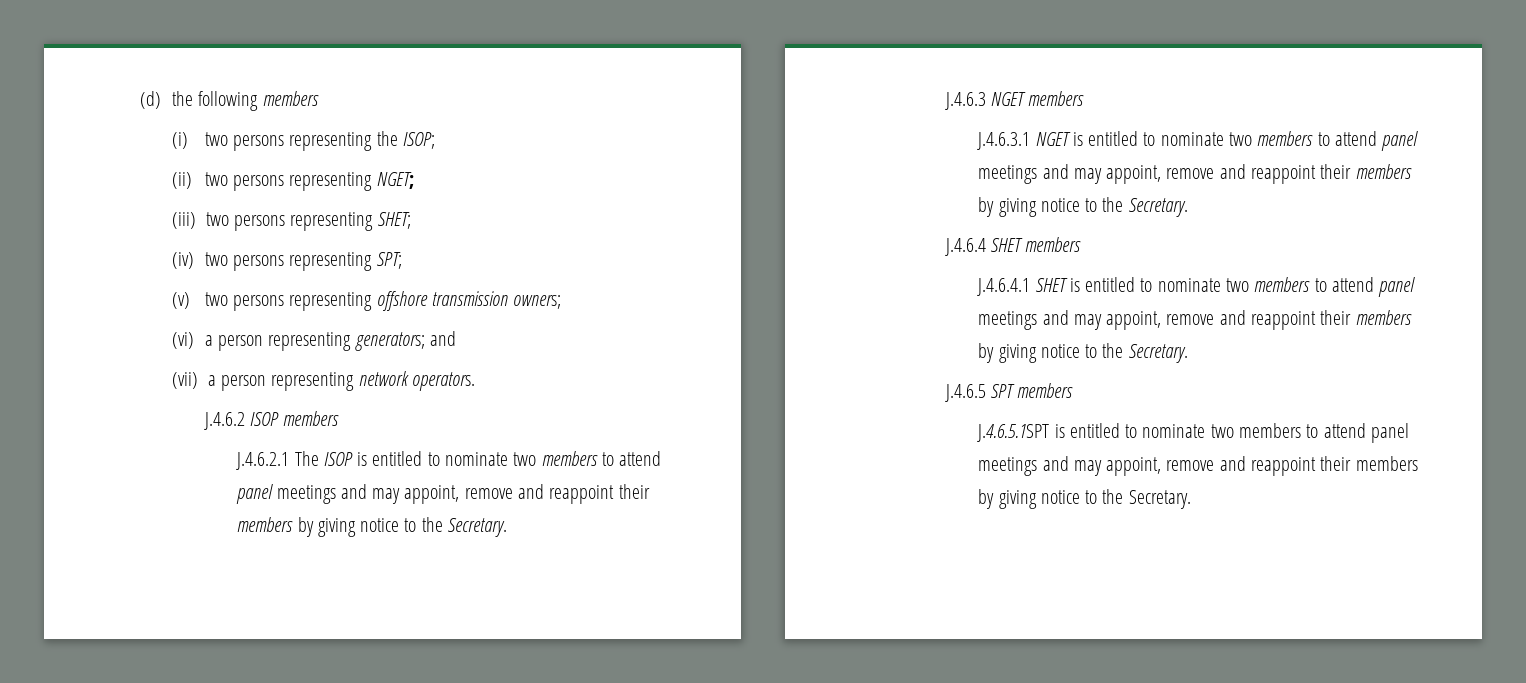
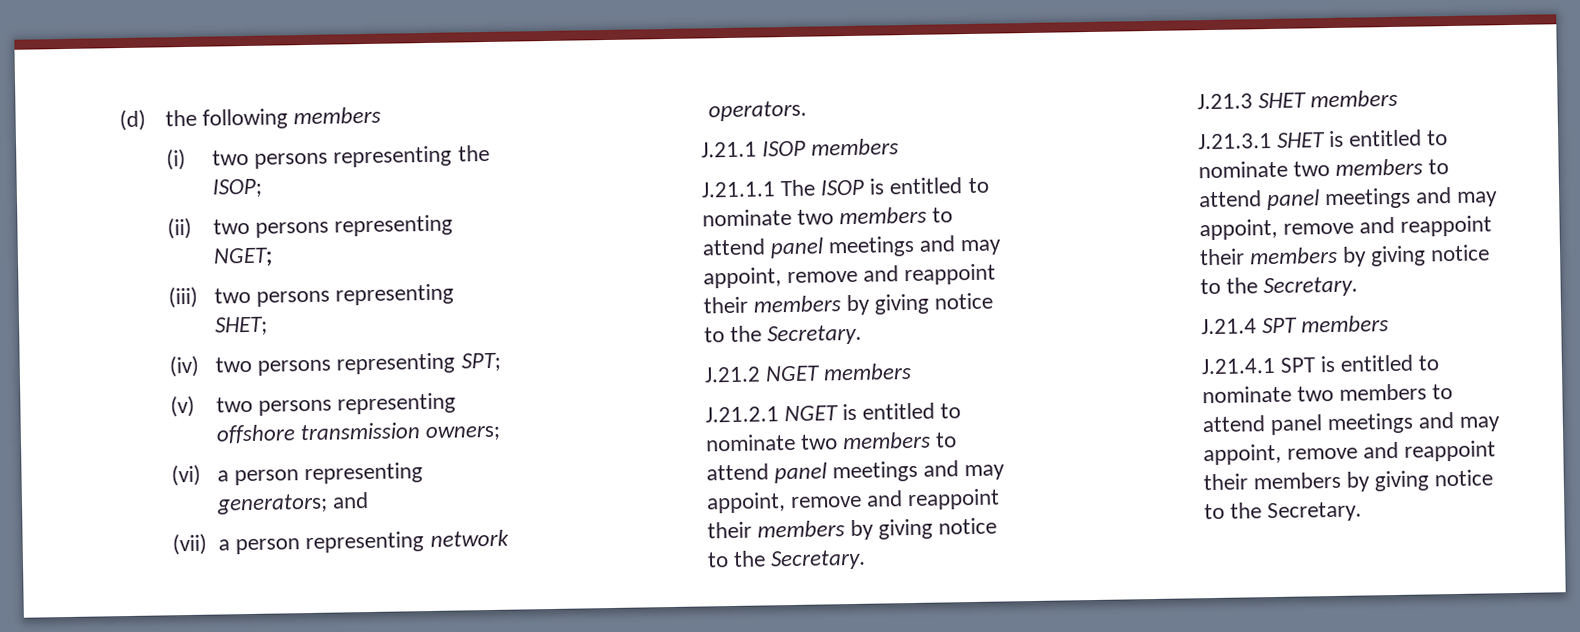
- J.4.6.2 ISOP members
+ J.21.1 ISOP members
- J.4.6.2.1 The ISOP is entitled to nominate two members to attend panel meetings and may appoint, remove and reappoint their members by giving notice to the Secretary.
+ J.21.1.1 The ISOP is entitled to nominate two members to attend panel meetings and may appoint, remove and reappoint their members by giving notice to the Secretary.
- J.4.6.3 NGET members
+ J.21.2 NGET members
- J.4.6.3.1 NGET is entitled to nominate two members to attend panel meetings and may appoint, remove and reappoint their members by giving notice to the Secretary.
+ J.21.2.1 NGET is entitled to nominate two members to attend panel meetings and may appoint, remove and reappoint their members by giving notice to the Secretary.
- J.4.6.4 SHET members
+ J.21.3 SHET members
- J.4.6.4.1 SHET is entitled to nominate two members to attend panel meetings and may appoint, remove and reappoint their members by giving notice to the Secretary.
+ J.21.3.1 SHET is entitled to nominate two members to attend panel meetings and may appoint, remove and reappoint their members by giving notice to the Secretary.
- J.4.6.5 SPT members
+ J.21.4 SPT members
- J.4.6.5.1SPT is entitled to nominate two members to attend panel meetings and may appoint, remove and reappoint their members by giving notice to the Secretary.
+ J.21.4.1 SPT is entitled to nominate two members to attend panel meetings and may appoint, remove and reappoint their members by giving notice to the Secretary.

